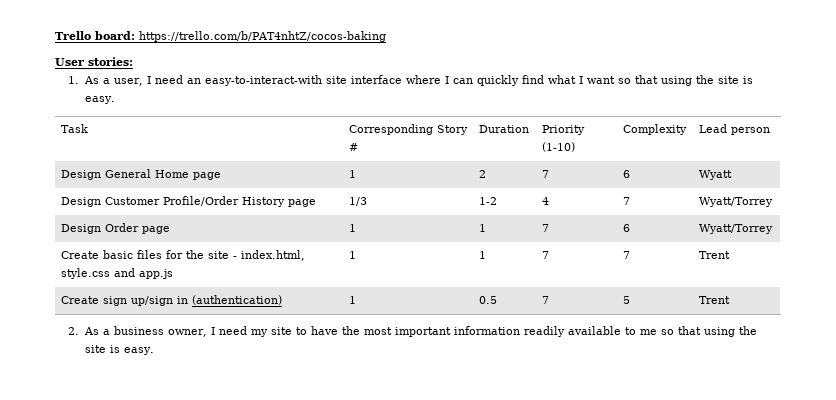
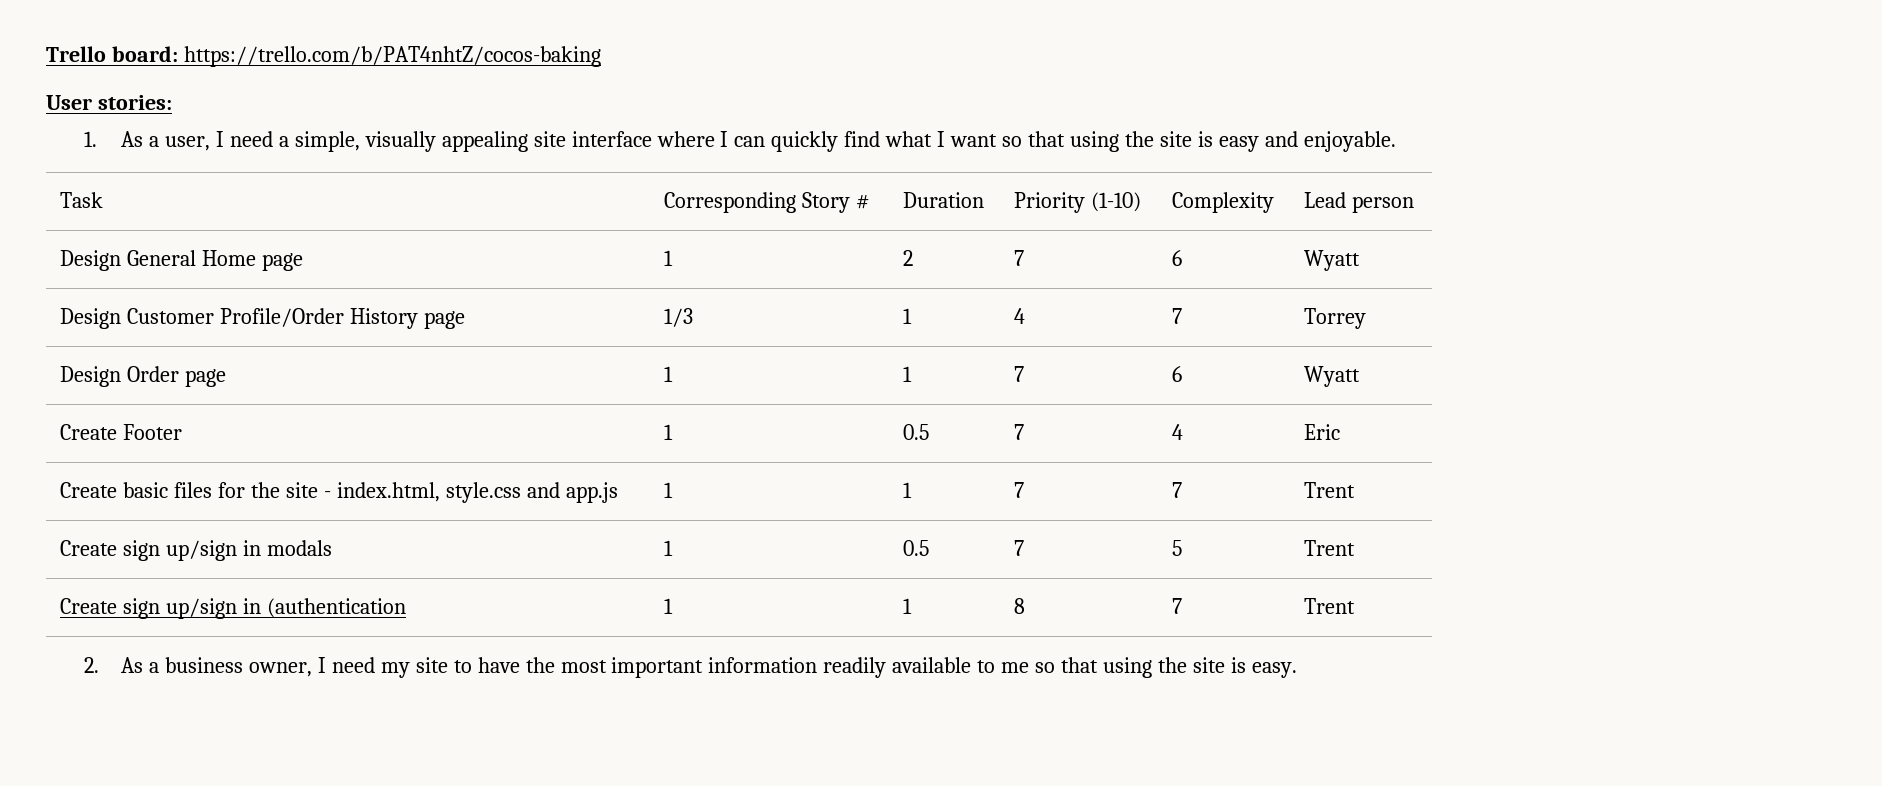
- 1. As a user, I need an easy-to-interact-with site interface where I can quickly find what I want so that using the site is easy.
+ 1. As a user, I need a simple, visually appealing site interface where I can quickly find what I want so that using the site is easy and enjoyable.
- Design Customer Profile/Order History page | 1/3 | 1-2 | 4 | 7 | Wyatt/Torrey
+ Design Customer Profile/Order History page | 1/3 | 1 | 4 | 7 | Torrey
- Design Order page | 1 | 1 | 7 | 6 | Wyatt/Torrey
+ Design Order page | 1 | 1 | 7 | 6 | Wyatt
+ Create Footer | 1 | 0.5 | 7 | 4 | Eric
- Create sign up/sign in (authentication) | 1 | 0.5 | 7 | 5 | Trent
+ Create sign up/sign in modals | 1 | 0.5 | 7 | 5 | Trent
+ Create sign up/sign in (authentication | 1 | 1 | 8 | 7 | Trent

